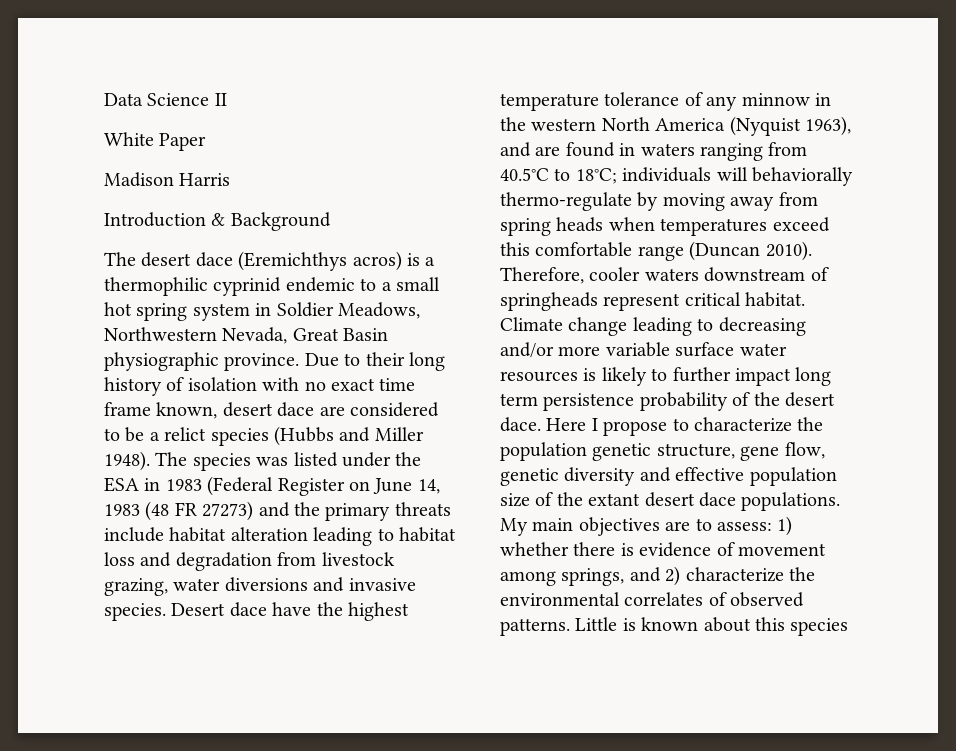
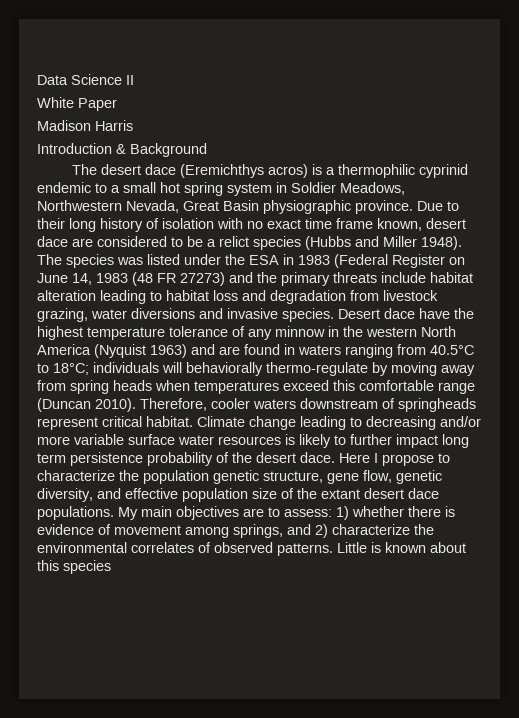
- Desert dace have the highest temperature tolerance of any minnow in the western North America (Nyquist 1963), and are found in waters ranging from 40.5°C to 18°C; individuals will behaviorally thermo-regulate by moving away from spring heads when temperatures exceed this comfortable range (Duncan 2010).
+ Desert dace have the highest temperature tolerance of any minnow in the western North America (Nyquist 1963) and are found in waters ranging from 40.5°C to 18°C; individuals will behaviorally thermo-regulate by moving away from spring heads when temperatures exceed this comfortable range (Duncan 2010).
- Here I propose to characterize the population genetic structure, gene flow, genetic diversity and effective population size of the extant desert dace populations.
+ Here I propose to characterize the population genetic structure, gene flow, genetic diversity, and effective population size of the extant desert dace populations.

